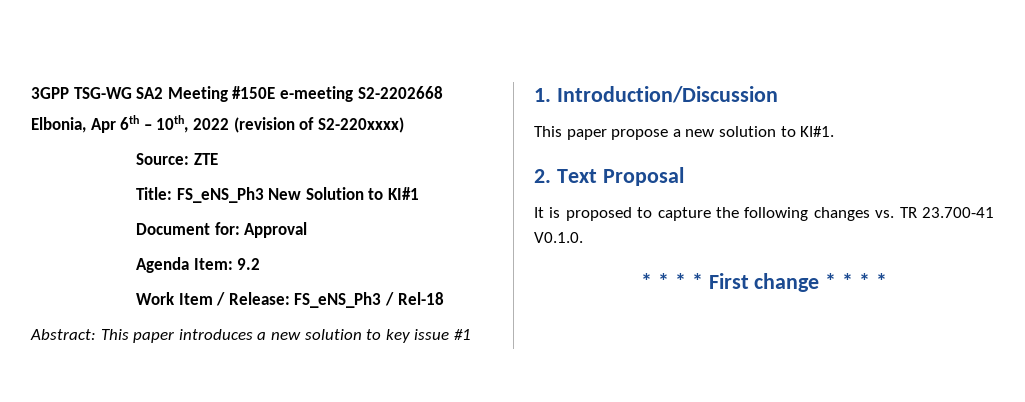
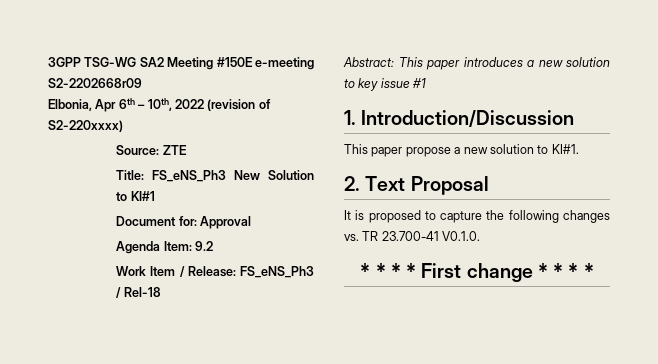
- 3GPP TSG-WG SA2 Meeting #150E e-meeting S2-2202668
+ 3GPP TSG-WG SA2 Meeting #150E e-meeting S2-2202668r09

